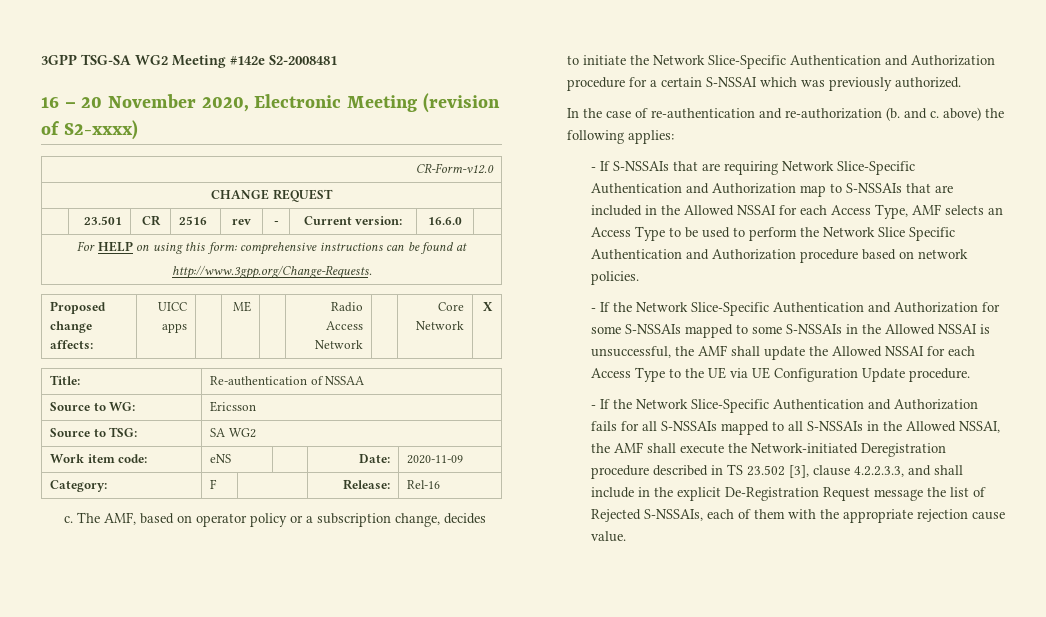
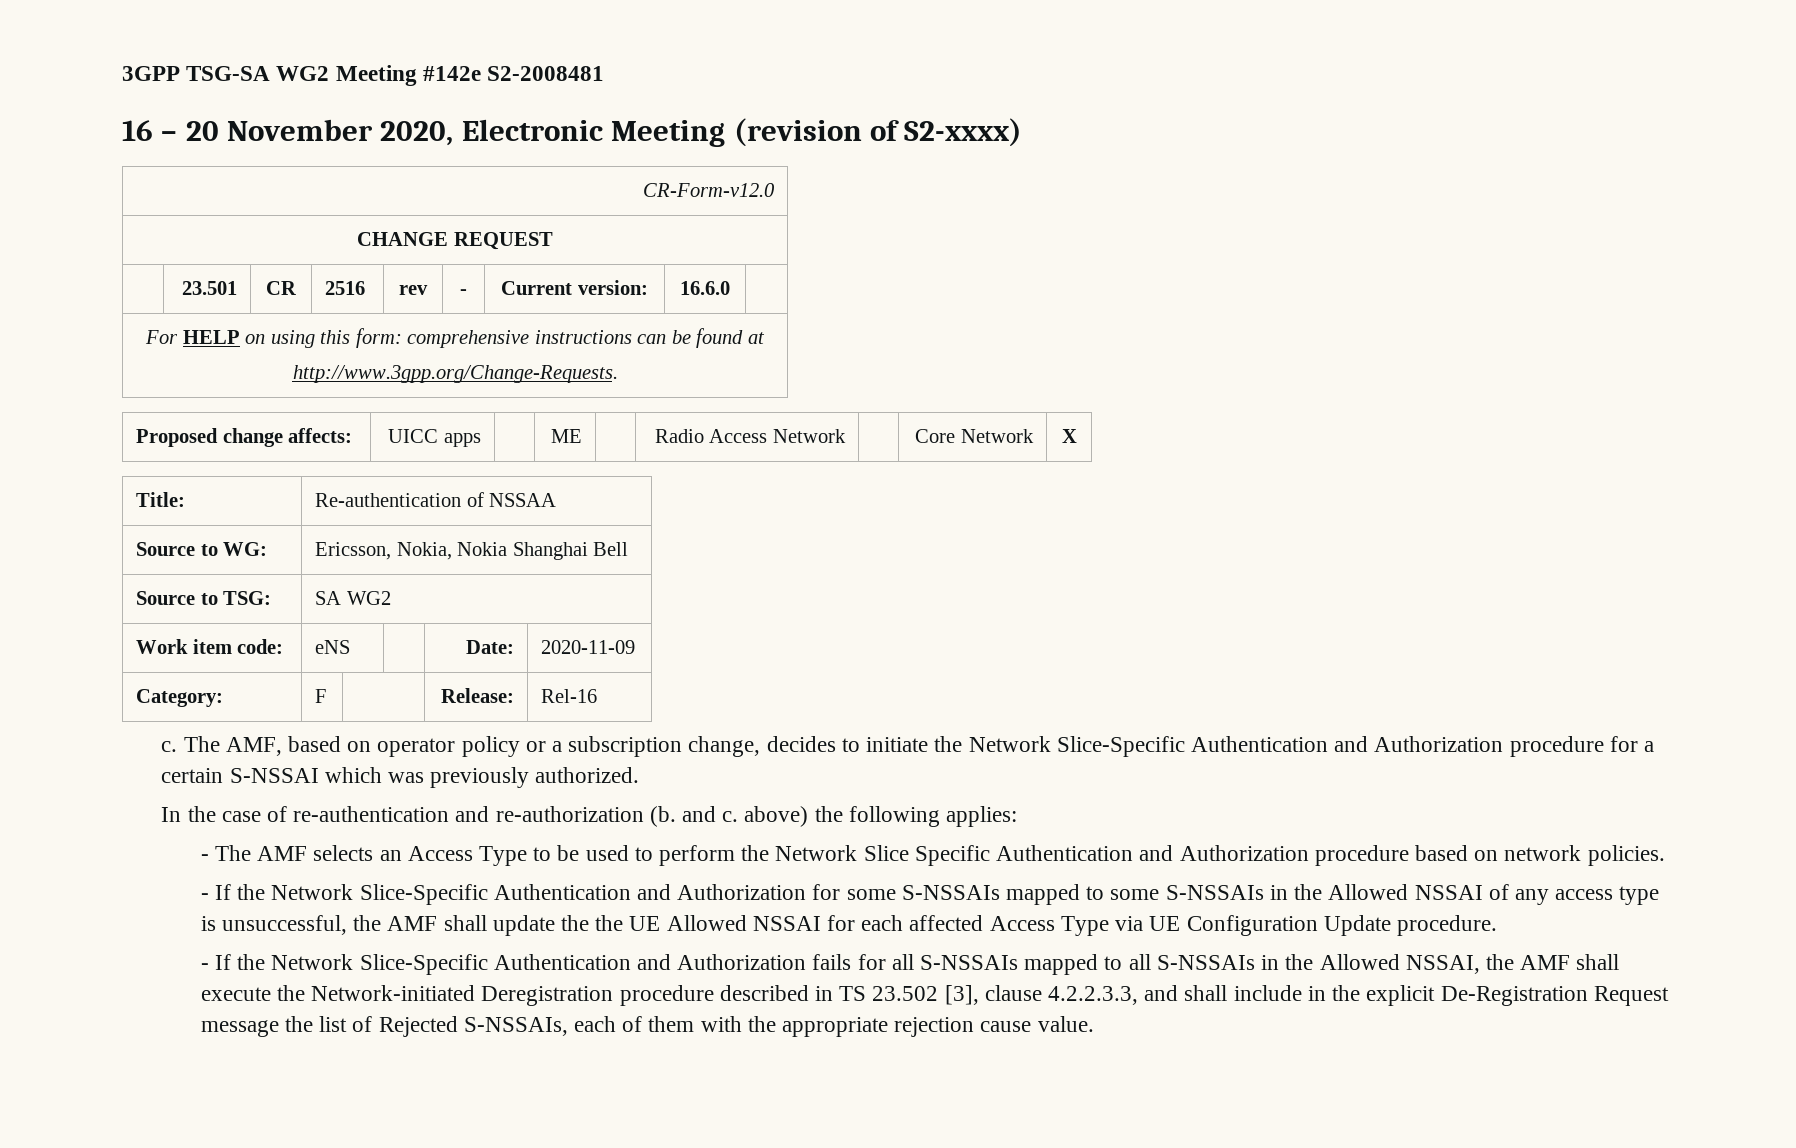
- Source to WG: | Ericsson
+ Source to WG: | Ericsson, Nokia, Nokia Shanghai Bell
- - If S-NSSAIs that are requiring Network Slice-Specific Authentication and Authorization map to S-NSSAIs that are included in the Allowed NSSAI for each Access Type, AMF selects an Access Type to be used to perform the Network Slice Specific Authentication and Authorization procedure based on network policies.
+ - The AMF selects an Access Type to be used to perform the Network Slice Specific Authentication and Authorization procedure based on network policies.
- - If the Network Slice-Specific Authentication and Authorization for some S-NSSAIs mapped to some S-NSSAIs in the Allowed NSSAI is unsuccessful, the AMF shall update the Allowed NSSAI for each Access Type to the UE via UE Configuration Update procedure.
+ - If the Network Slice-Specific Authentication and Authorization for some S-NSSAIs mapped to some S-NSSAIs in the Allowed NSSAI of any access type is unsuccessful, the AMF shall update the the UE Allowed NSSAI for each affected Access Type via UE Configuration Update procedure.

